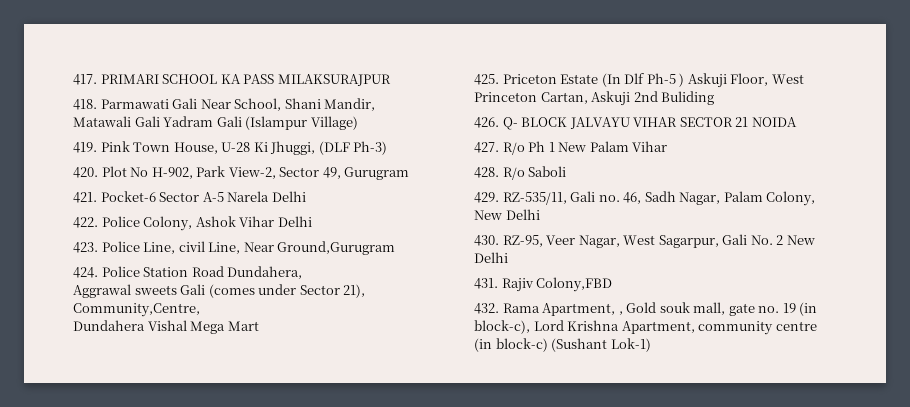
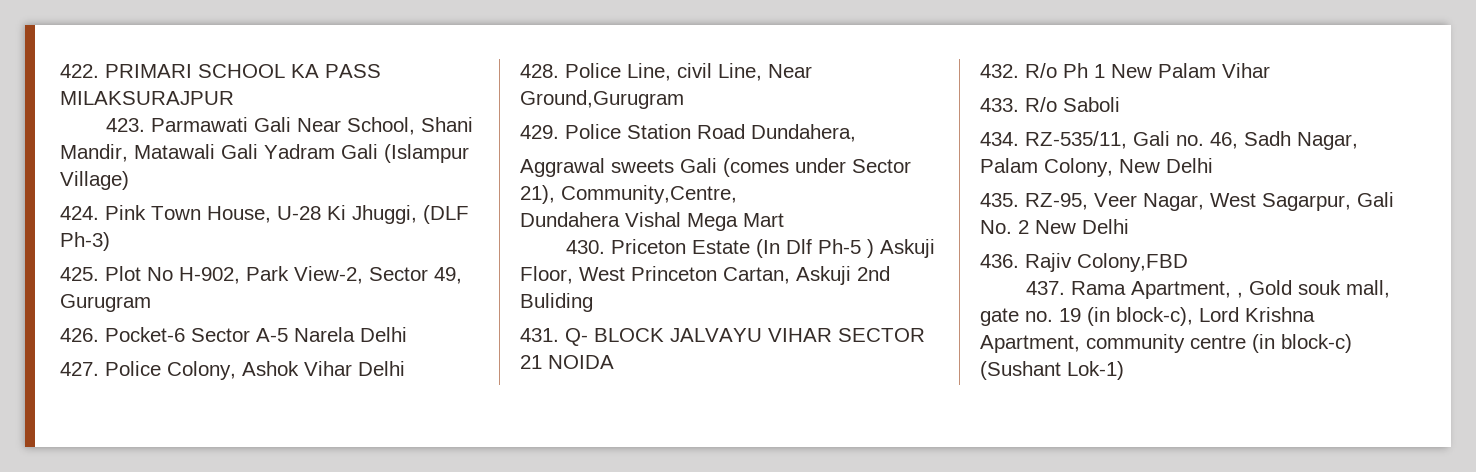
- 417. PRIMARI SCHOOL KA PASS MILAKSURAJPUR
+ 422. PRIMARI SCHOOL KA PASS MILAKSURAJPUR
- 418. Parmawati Gali Near School, Shani Mandir, Matawali Gali Yadram Gali (Islampur Village)
+ 423. Parmawati Gali Near School, Shani Mandir, Matawali Gali Yadram Gali (Islampur Village)
- 419. Pink Town House, U-28 Ki Jhuggi, (DLF Ph-3)
+ 424. Pink Town House, U-28 Ki Jhuggi, (DLF Ph-3)
- 420. Plot No H-902, Park View-2, Sector 49, Gurugram
+ 425. Plot No H-902, Park View-2, Sector 49, Gurugram
- 421. Pocket-6 Sector A-5 Narela Delhi
+ 426. Pocket-6 Sector A-5 Narela Delhi
- 422. Police Colony, Ashok Vihar Delhi
+ 427. Police Colony, Ashok Vihar Delhi
- 423. Police Line, civil Line, Near Ground,Gurugram
+ 428. Police Line, civil Line, Near Ground,Gurugram
- 424. Police Station Road Dundahera,
+ 429. Police Station Road Dundahera,
- 425. Priceton Estate (In Dlf Ph-5 ) Askuji Floor, West Princeton Cartan, Askuji 2nd Buliding
+ 430. Priceton Estate (In Dlf Ph-5 ) Askuji Floor, West Princeton Cartan, Askuji 2nd Buliding
- 426. Q- BLOCK JALVAYU VIHAR SECTOR 21 NOIDA
+ 431. Q- BLOCK JALVAYU VIHAR SECTOR 21 NOIDA
- 427. R/o Ph 1 New Palam Vihar
+ 432. R/o Ph 1 New Palam Vihar
- 428. R/o Saboli
+ 433. R/o Saboli
- 429. RZ-535/11, Gali no. 46, Sadh Nagar, Palam Colony, New Delhi
+ 434. RZ-535/11, Gali no. 46, Sadh Nagar, Palam Colony, New Delhi
- 430. RZ-95, Veer Nagar, West Sagarpur, Gali No. 2 New Delhi
+ 435. RZ-95, Veer Nagar, West Sagarpur, Gali No. 2 New Delhi
- 431. Rajiv Colony,FBD
+ 436. Rajiv Colony,FBD
- 432. Rama Apartment, , Gold souk mall, gate no. 19 (in block-c), Lord Krishna Apartment, community centre (in block-c) (Sushant Lok-1)
+ 437. Rama Apartment, , Gold souk mall, gate no. 19 (in block-c), Lord Krishna Apartment, community centre (in block-c) (Sushant Lok-1)

